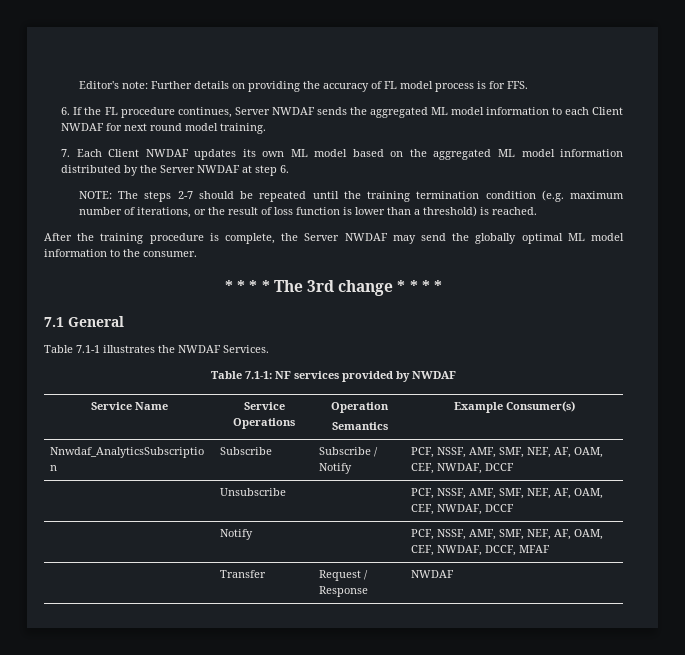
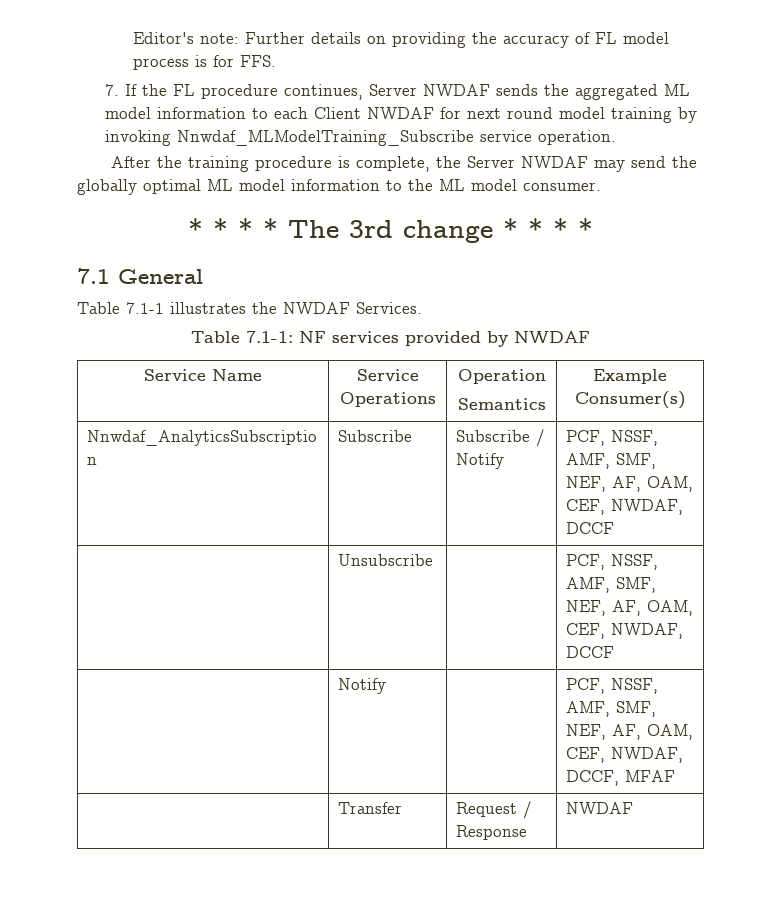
- 6. If the FL procedure continues, Server NWDAF sends the aggregated ML model information to each Client NWDAF for next round model training.
- 7. Each Client NWDAF updates its own ML model based on the aggregated ML model information distributed by the Server NWDAF at step 6.
- NOTE: The steps 2-7 should be repeated until the training termination condition (e.g. maximum number of iterations, or the result of loss function is lower than a threshold) is reached.
+ 7. If the FL procedure continues, Server NWDAF sends the aggregated ML model information to each Client NWDAF for next round model training by invoking Nnwdaf_MLModelTraining_Subscribe service operation.
- After the training procedure is complete, the Server NWDAF may send the globally optimal ML model information to the consumer.
+ After the training procedure is complete, the Server NWDAF may send the globally optimal ML model information to the ML model consumer.

